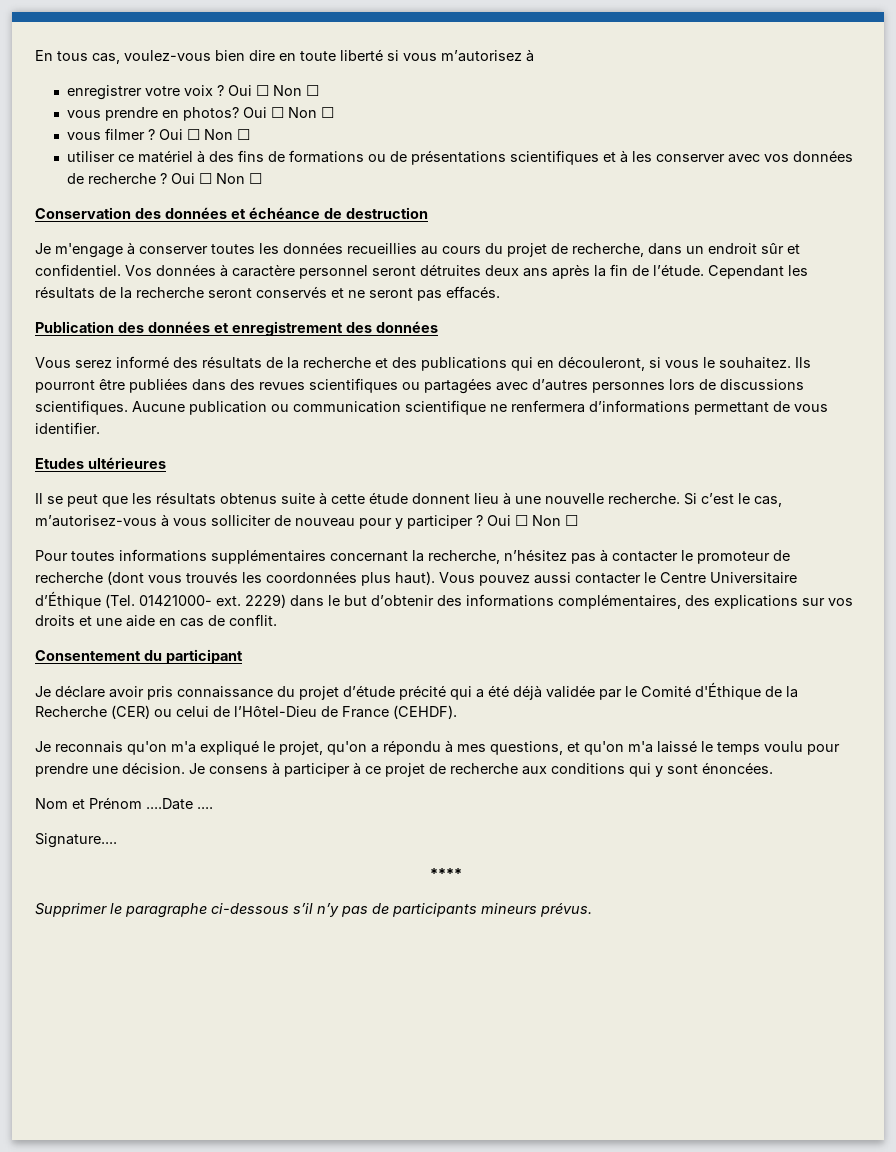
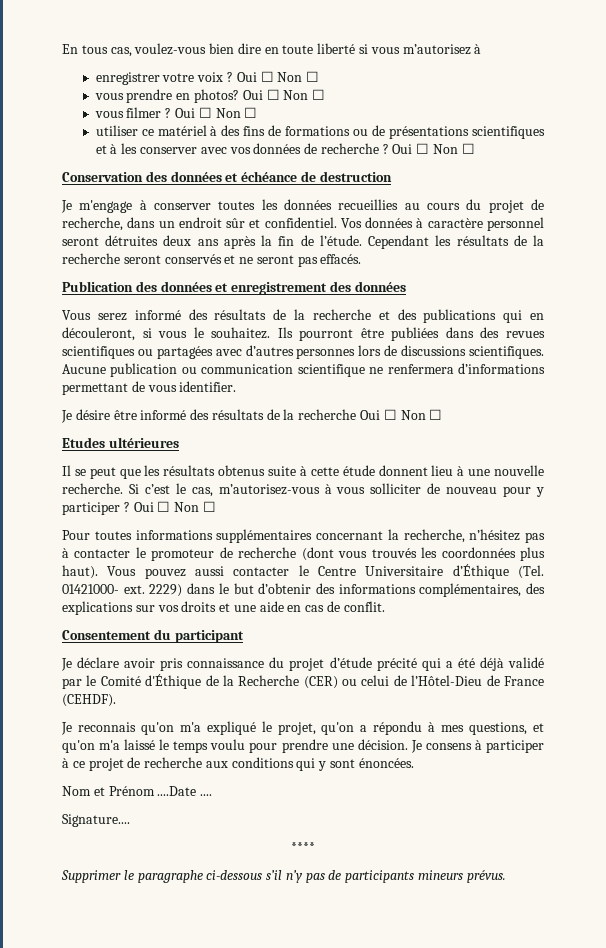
+ Je désire être informé des résultats de la recherche Oui ☐ Non ☐
- Je déclare avoir pris connaissance du projet d’étude précité qui a été déjà validée par le Comité d'Éthique de la Recherche (CER) ou celui de l’Hôtel-Dieu de France (CEHDF).
+ Je déclare avoir pris connaissance du projet d’étude précité qui a été déjà validé par le Comité d'Éthique de la Recherche (CER) ou celui de l’Hôtel-Dieu de France (CEHDF).

